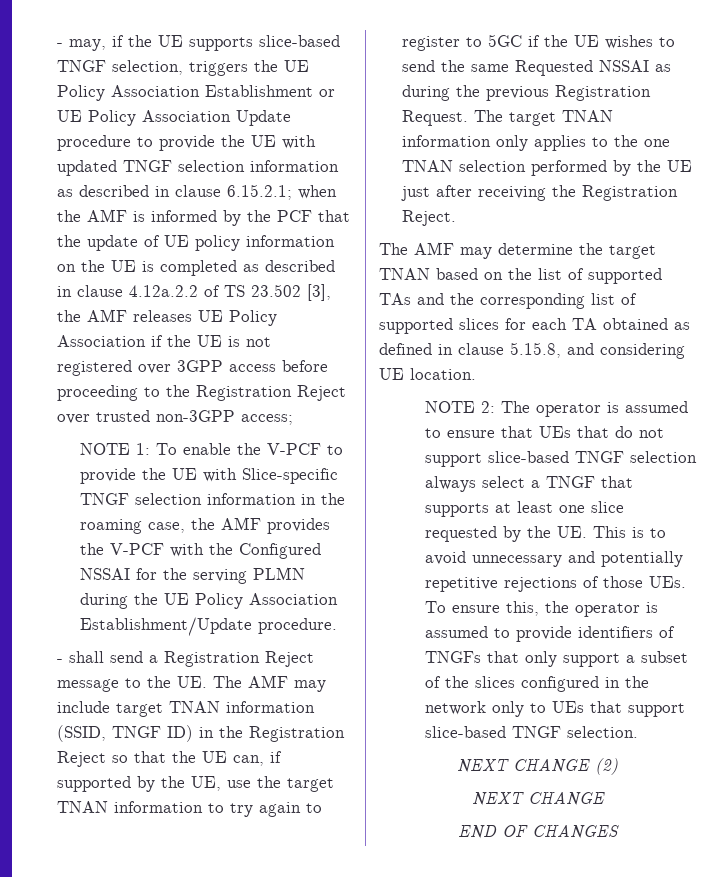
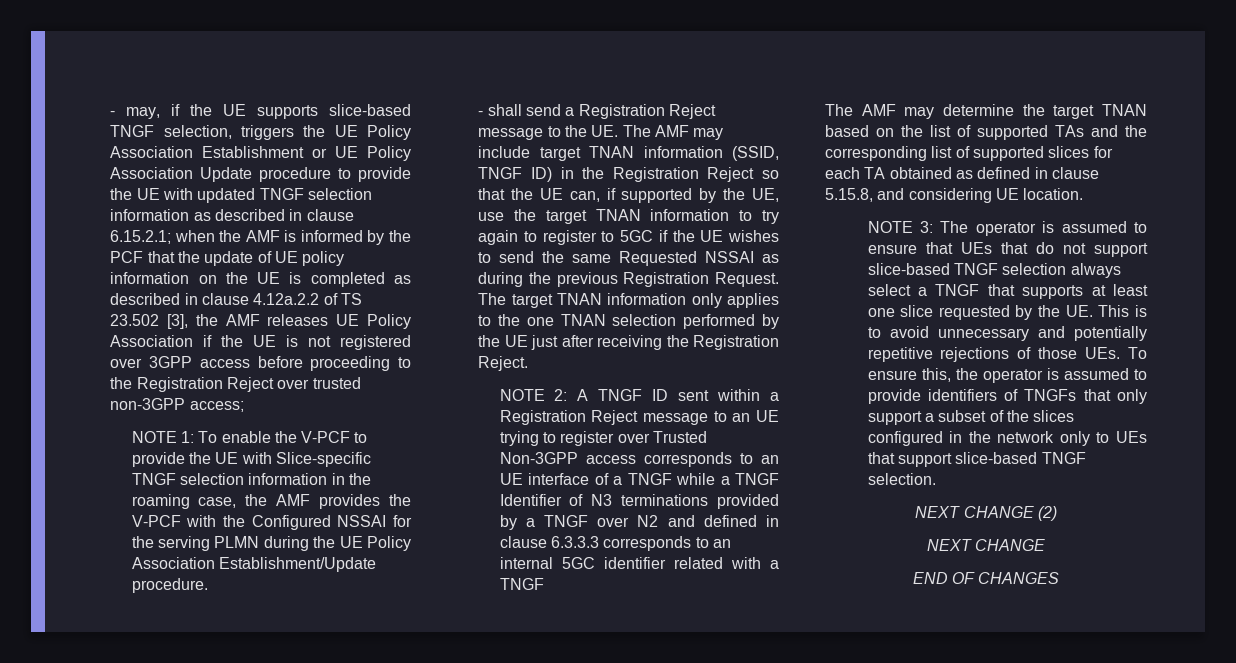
+ NOTE 2: A TNGF ID sent within a Registration Reject message to an UE trying to register over Trusted Non-3GPP access corresponds to an UE interface of a TNGF while a TNGF Identifier of N3 terminations provided by a TNGF over N2 and defined in clause 6.3.3.3 corresponds to an internal 5GC identifier related with a TNGF
- NOTE 2:
+ NOTE 3:

